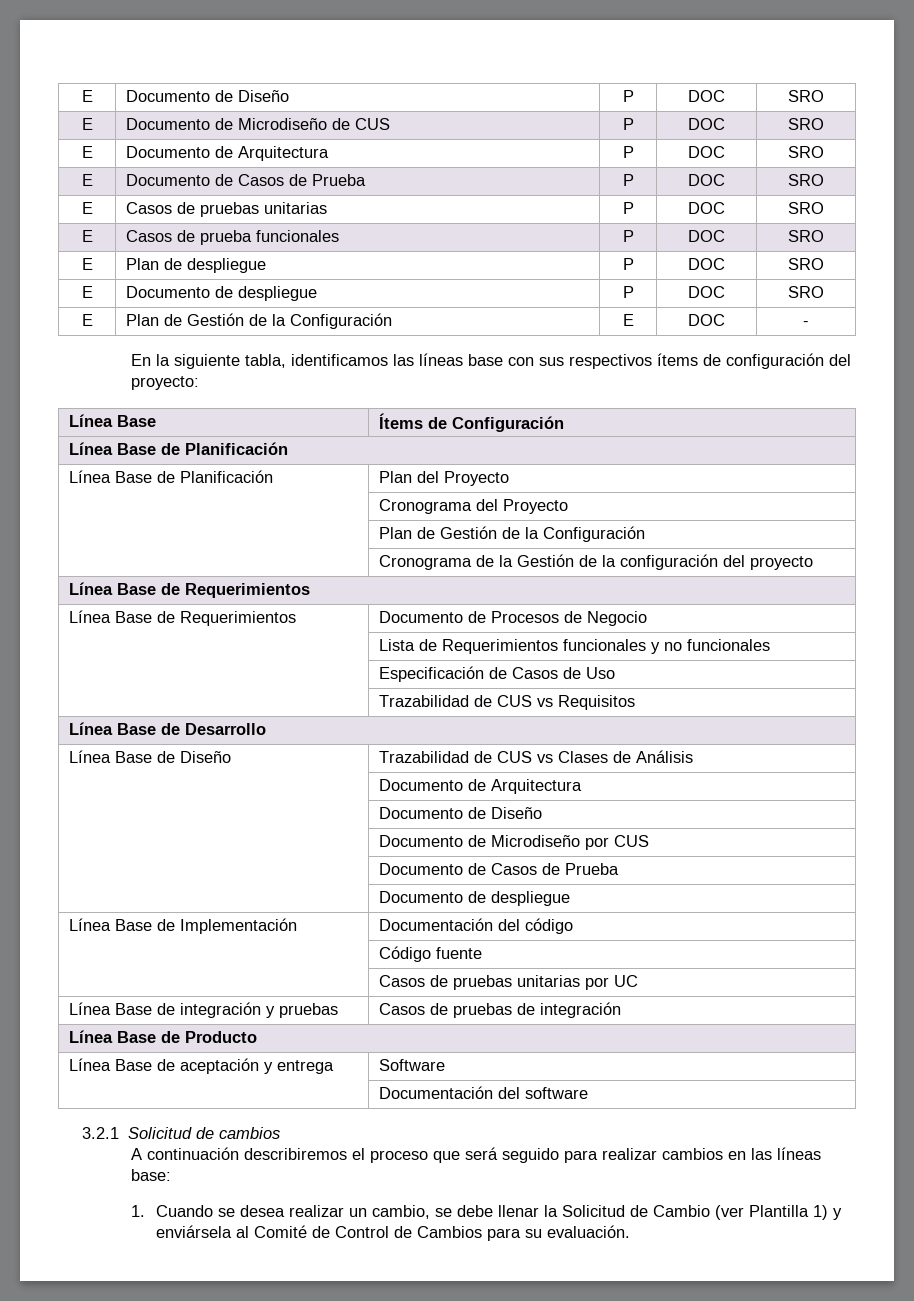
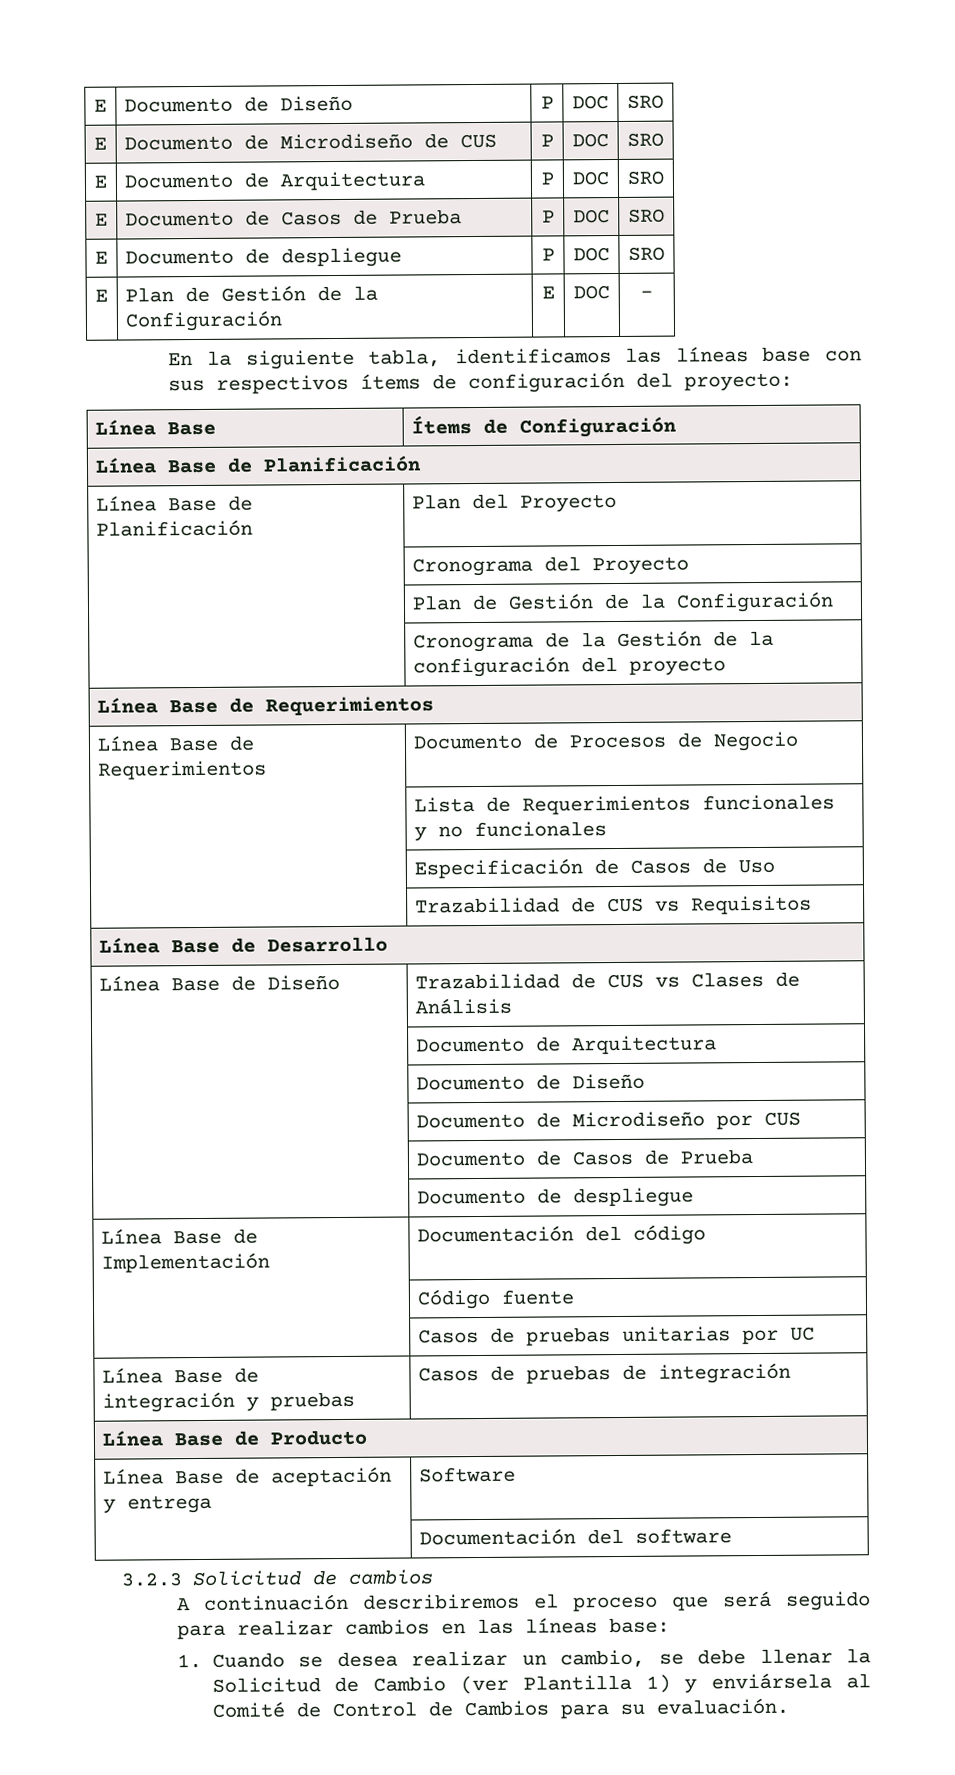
- E | Casos de pruebas unitarias | P | DOC | SRO
- E | Casos de prueba funcionales | P | DOC | SRO
- E | Plan de despliegue | P | DOC | SRO
- 3.2.1 Solicitud de cambios
+ 3.2.3 Solicitud de cambios

